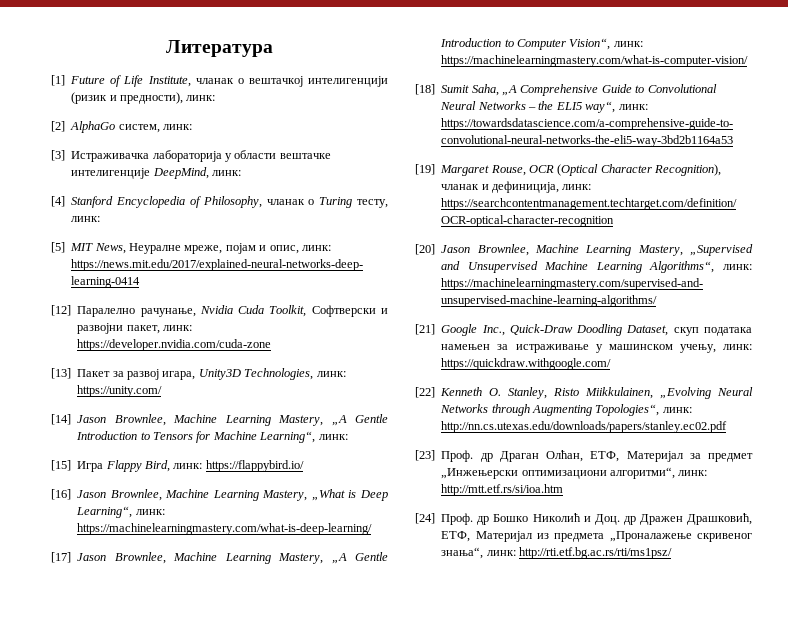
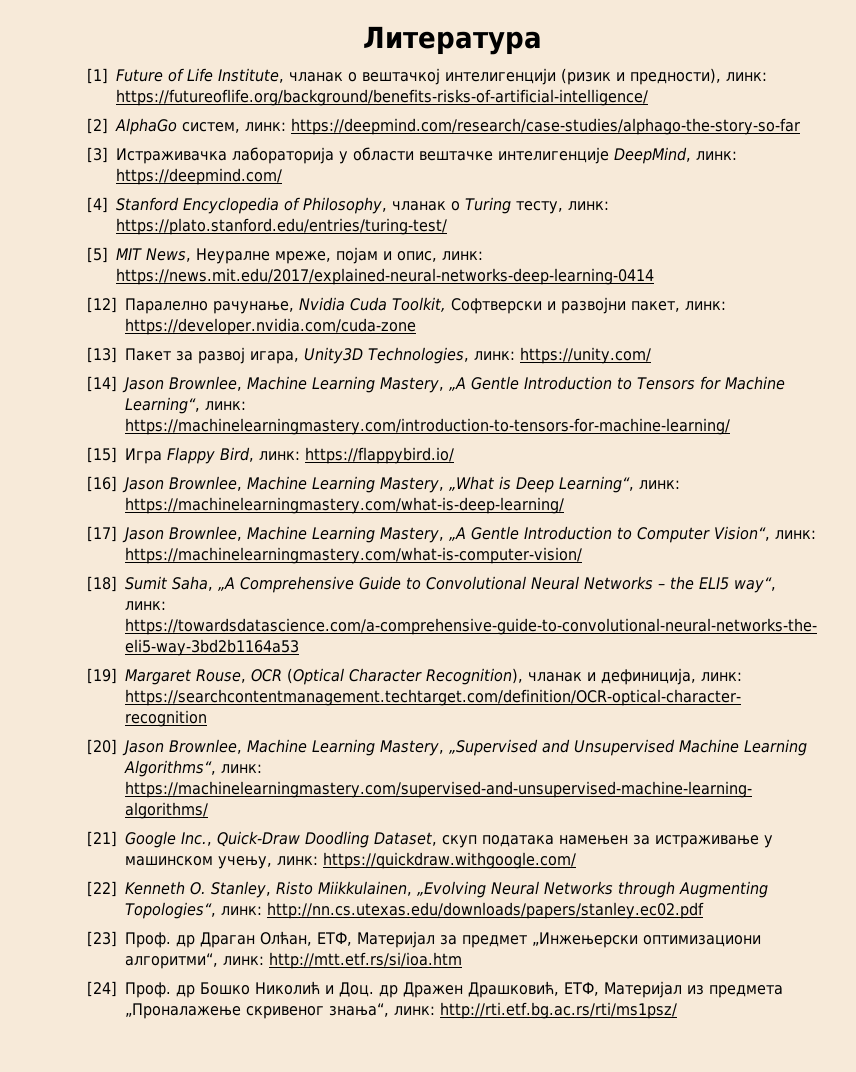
- [1] Future of Life Institute, чланак о вештачкој интелигенцији (ризик и предности), линк:
+ [1] Future of Life Institute, чланак о вештачкој интелигенцији (ризик и предности), линк: https://futureoflife.org/background/benefits-risks-of-artificial-intelligence/
- [2] AlphaGo систем, линк:
+ [2] AlphaGo систем, линк: https://deepmind.com/research/case-studies/alphago-the-story-so-far
- [3] Истраживачка лабораторија у области вештачке интелигенције DeepMind, линк:
+ [3] Истраживачка лабораторија у области вештачке интелигенције DeepMind, линк: https://deepmind.com/
- [4] Stanford Encyclopedia of Philosophy, чланак о Turing тесту, линк:
+ [4] Stanford Encyclopedia of Philosophy, чланак о Turing тесту, линк: https://plato.stanford.edu/entries/turing-test/
- [14] Jason Brownlee, Machine Learning Mastery, „A Gentle Introduction to Tensors for Machine Learning“, линк:
+ [14] Jason Brownlee, Machine Learning Mastery, „A Gentle Introduction to Tensors for Machine Learning“, линк: https://machinelearningmastery.com/introduction-to-tensors-for-machine-learning/

